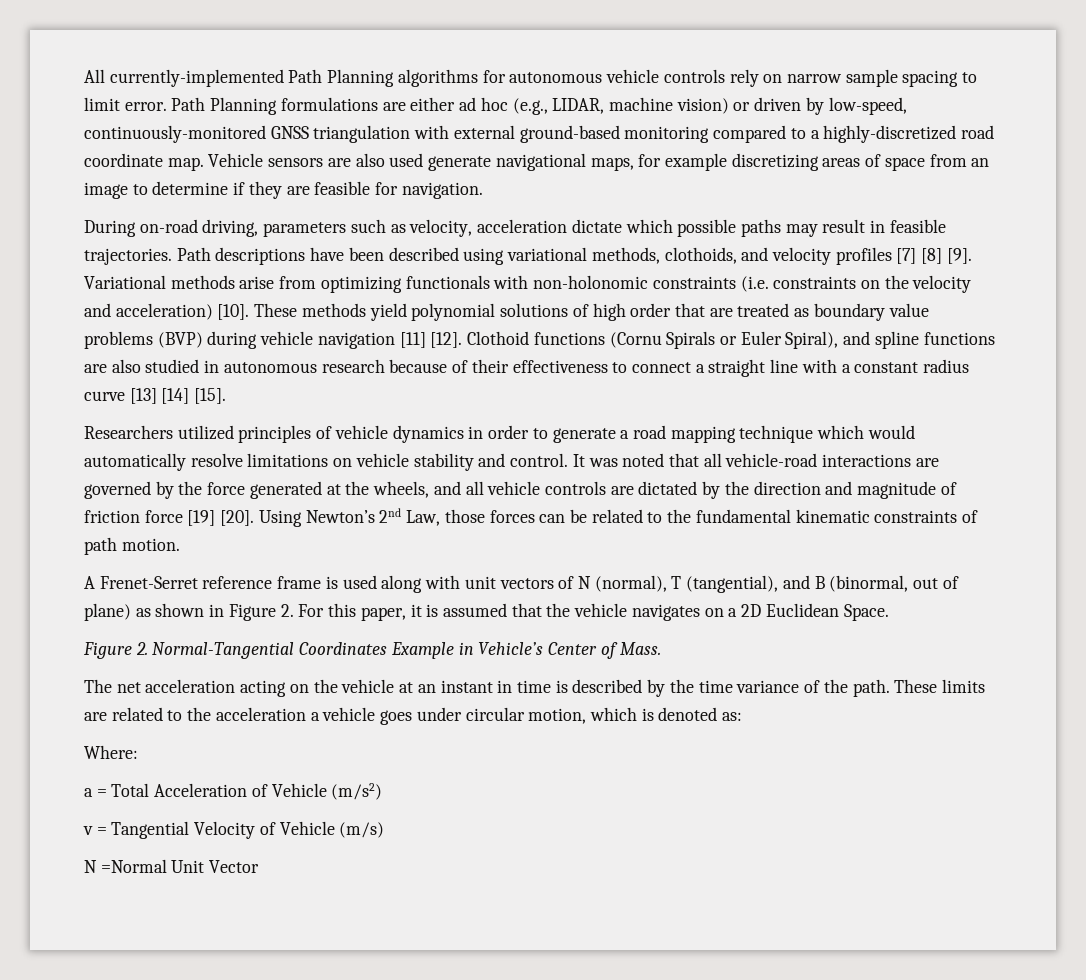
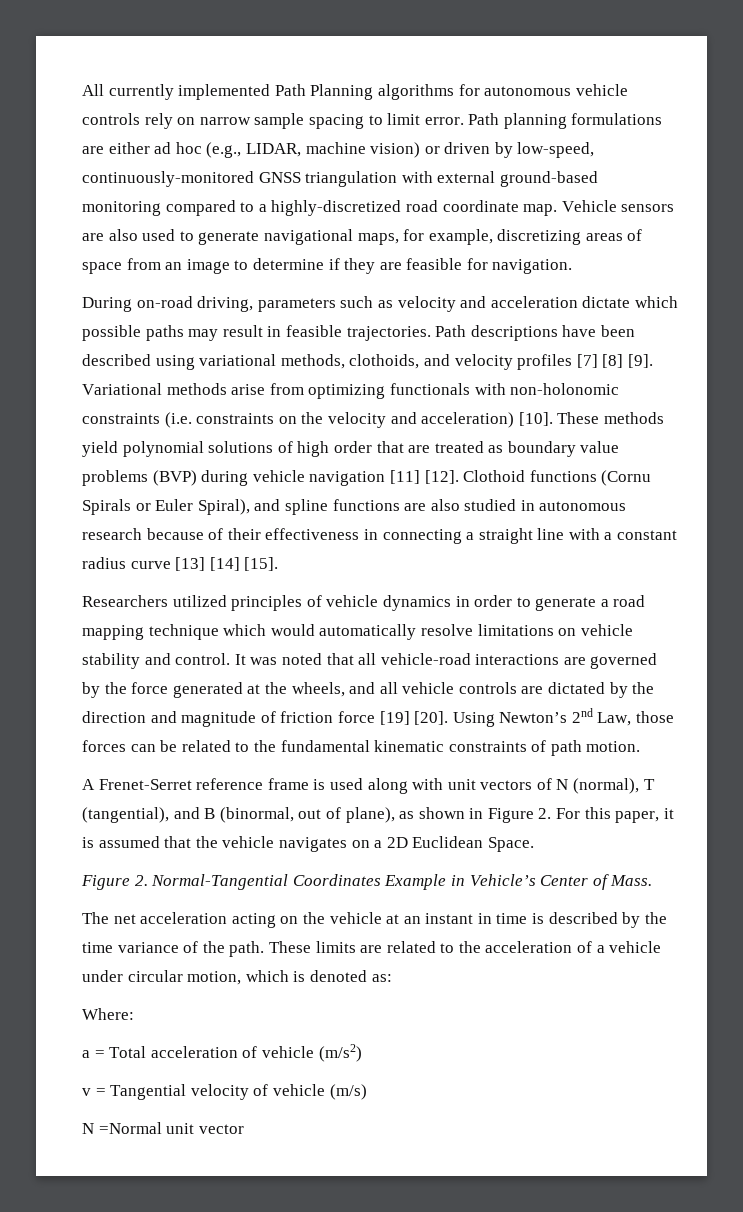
- All currently-implemented Path Planning algorithms for autonomous vehicle controls rely on narrow sample spacing to limit error.
+ All currently implemented Path Planning algorithms for autonomous vehicle controls rely on narrow sample spacing to limit error.
- Path Planning formulations are either ad hoc (e.g., LIDAR, machine vision) or driven by low-speed, continuously-monitored GNSS triangulation with external ground-based monitoring compared to a highly-discretized road coordinate map.
+ Path planning formulations are either ad hoc (e.g., LIDAR, machine vision) or driven by low-speed, continuously-monitored GNSS triangulation with external ground-based monitoring compared to a highly-discretized road coordinate map.
- Vehicle sensors are also used generate navigational maps, for example discretizing areas of space from an image to determine if they are feasible for navigation.
+ Vehicle sensors are also used to generate navigational maps, for example, discretizing areas of space from an image to determine if they are feasible for navigation.
- During on-road driving, parameters such as velocity, acceleration dictate which possible paths may result in feasible trajectories.
+ During on-road driving, parameters such as velocity and acceleration dictate which possible paths may result in feasible trajectories.
- Clothoid functions (Cornu Spirals or Euler Spiral), and spline functions are also studied in autonomous research because of their effectiveness to connect a straight line with a constant radius curve [13] [14] [15].
+ Clothoid functions (Cornu Spirals or Euler Spiral), and spline functions are also studied in autonomous research because of their effectiveness in connecting a straight line with a constant radius curve [13] [14] [15].
- A Frenet-Serret reference frame is used along with unit vectors of N (normal), T (tangential), and B (binormal, out of plane) as shown in Figure 2. For this paper, it is assumed that the vehicle navigates on a 2D Euclidean Space.
+ A Frenet-Serret reference frame is used along with unit vectors of N (normal), T (tangential), and B (binormal, out of plane), as shown in Figure 2. For this paper, it is assumed that the vehicle navigates on a 2D Euclidean Space.
- These limits are related to the acceleration a vehicle goes under circular motion, which is denoted as:
+ These limits are related to the acceleration of a vehicle under circular motion, which is denoted as:
- a = Total Acceleration of Vehicle (m/s2)
+ a = Total acceleration of vehicle (m/s2)
- v = Tangential Velocity of Vehicle (m/s)
+ v = Tangential velocity of vehicle (m/s)
- N =Normal Unit Vector
+ N =Normal unit vector

